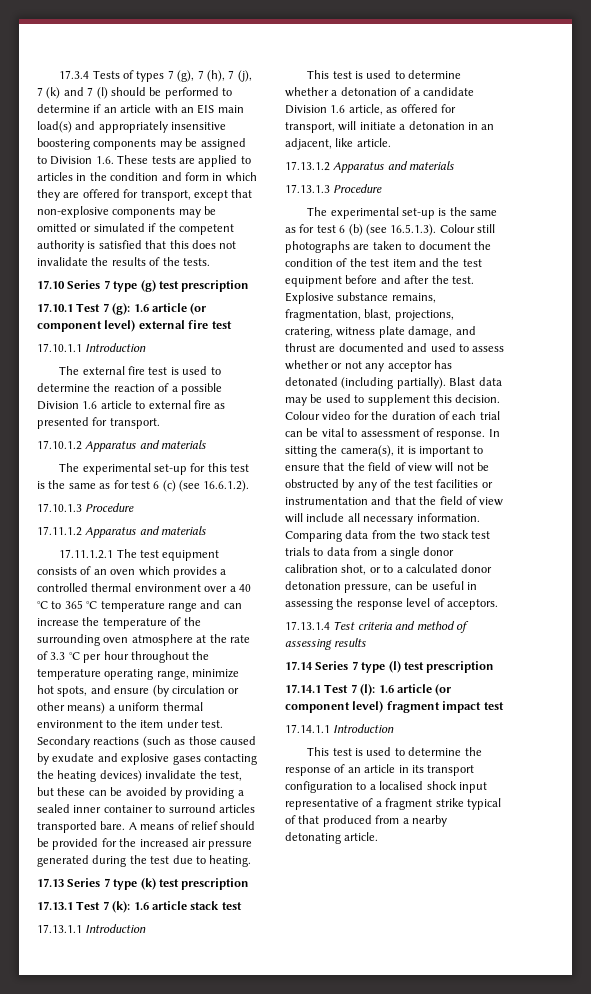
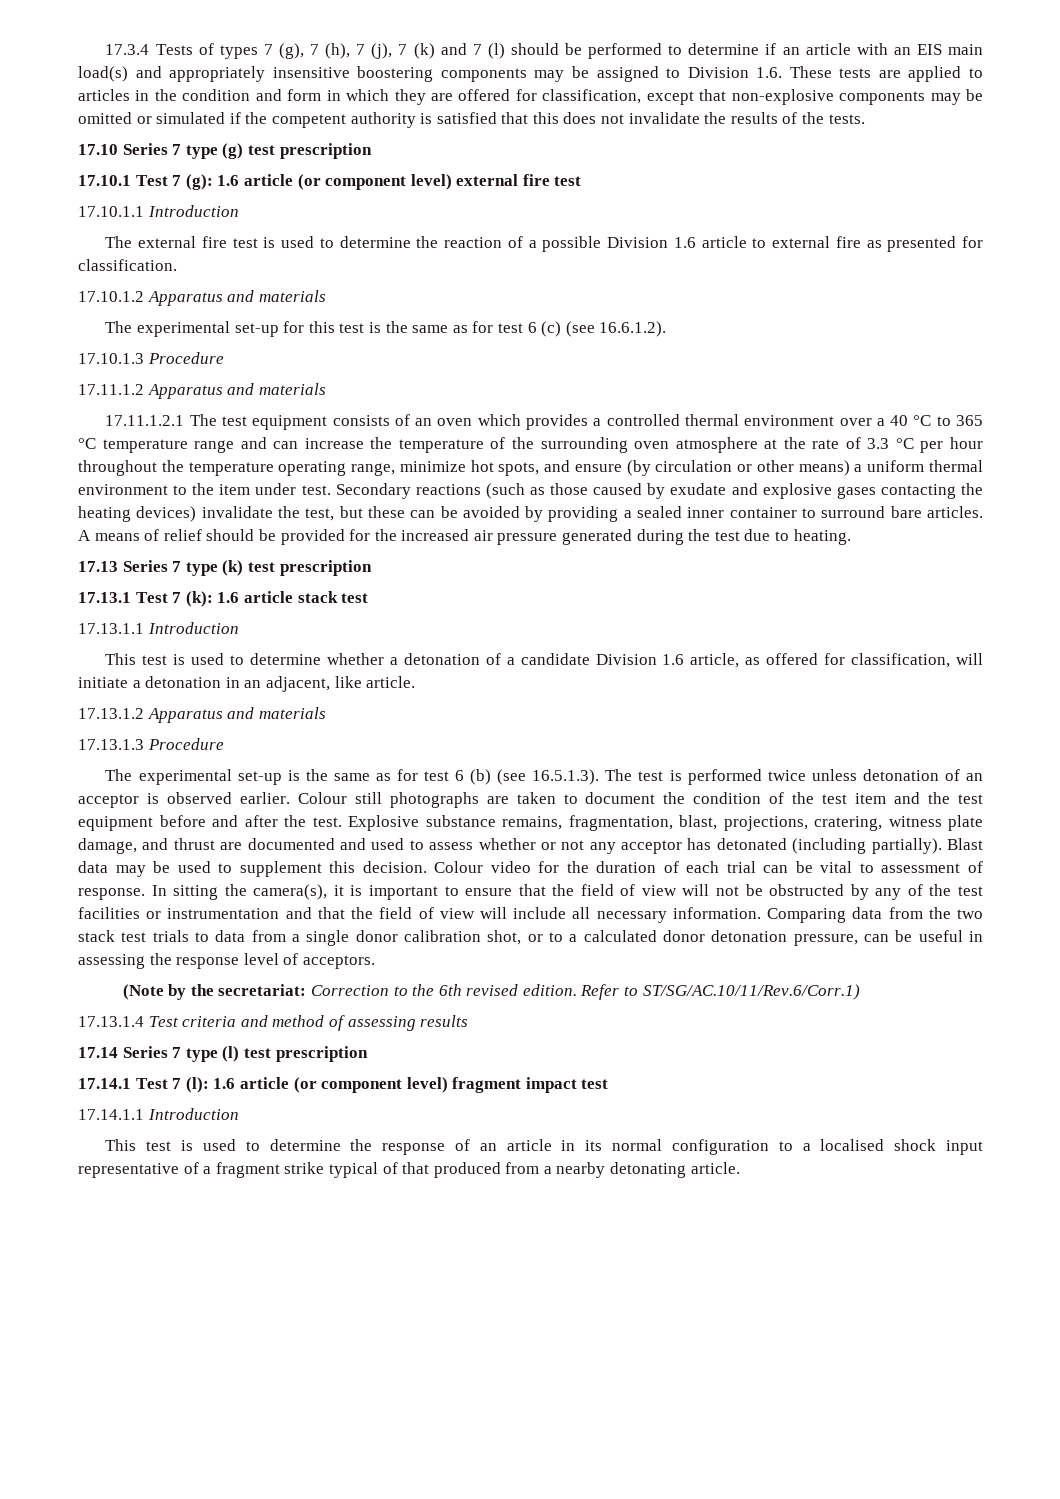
- 17.3.4 Tests of types 7 (g), 7 (h), 7 (j), 7 (k) and 7 (l) should be performed to determine if an article with an EIS main load(s) and appropriately insensitive boostering components may be assigned to Division 1.6. These tests are applied to articles in the condition and form in which they are offered for transport, except that non-explosive components may be omitted or simulated if the competent authority is satisfied that this does not invalidate the results of the tests.
+ 17.3.4 Tests of types 7 (g), 7 (h), 7 (j), 7 (k) and 7 (l) should be performed to determine if an article with an EIS main load(s) and appropriately insensitive boostering components may be assigned to Division 1.6. These tests are applied to articles in the condition and form in which they are offered for classification, except that non-explosive components may be omitted or simulated if the competent authority is satisfied that this does not invalidate the results of the tests.
- The external fire test is used to determine the reaction of a possible Division 1.6 article to external fire as presented for transport.
+ The external fire test is used to determine the reaction of a possible Division 1.6 article to external fire as presented for classification.
- Secondary reactions (such as those caused by exudate and explosive gases contacting the heating devices) invalidate the test, but these can be avoided by providing a sealed inner container to surround articles transported bare.
+ Secondary reactions (such as those caused by exudate and explosive gases contacting the heating devices) invalidate the test, but these can be avoided by providing a sealed inner container to surround bare articles.
- This test is used to determine whether a detonation of a candidate Division 1.6 article, as offered for transport, will initiate a detonation in an adjacent, like article.
+ This test is used to determine whether a detonation of a candidate Division 1.6 article, as offered for classification, will initiate a detonation in an adjacent, like article.
- The experimental set-up is the same as for test 6 (b) (see 16.5.1.3). Colour still photographs are taken to document the condition of the test item and the test equipment before and after the test.
+ The experimental set-up is the same as for test 6 (b) (see 16.5.1.3). The test is performed twice unless detonation of an acceptor is observed earlier. Colour still photographs are taken to document the condition of the test item and the test equipment before and after the test.
+ (Note by the secretariat: Correction to the 6th revised edition. Refer to ST/SG/AC.10/11/Rev.6/Corr.1)
- This test is used to determine the response of an article in its transport configuration to a localised shock input representative of a fragment strike typical of that produced from a nearby detonating article.
+ This test is used to determine the response of an article in its normal configuration to a localised shock input representative of a fragment strike typical of that produced from a nearby detonating article.

